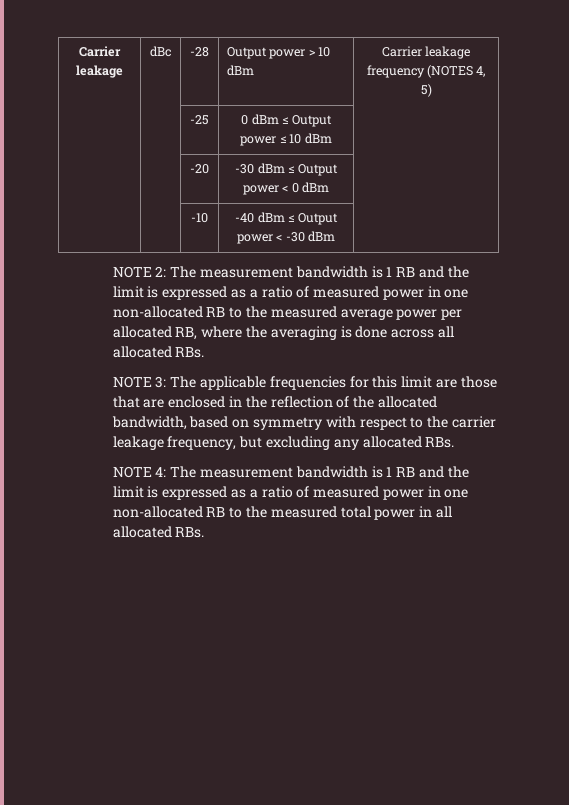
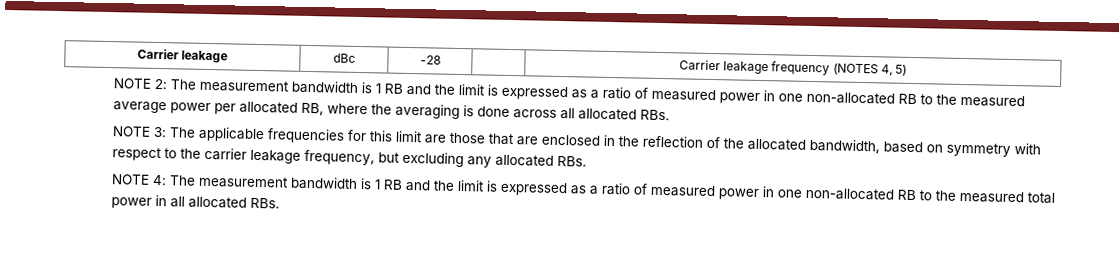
- Carrier leakage | dBc | -28 | Output power > 10 dBm | Carrier leakage frequency (NOTES 4, 5)
+ Carrier leakage | dBc | -28 | | Carrier leakage frequency (NOTES 4, 5)
- | | -25 | 0 dBm ≤ Output power ≤ 10 dBm |
- | | -20 | -30 dBm ≤ Output power < 0 dBm |
- | | -10 | -40 dBm ≤ Output power < -30 dBm |

